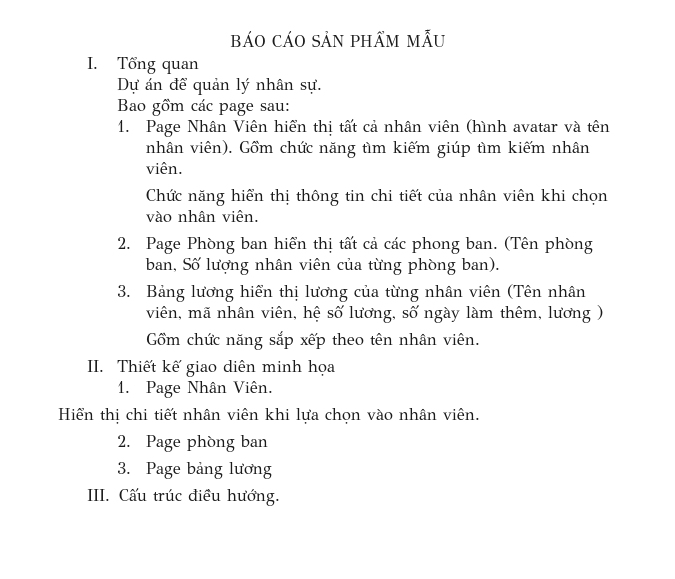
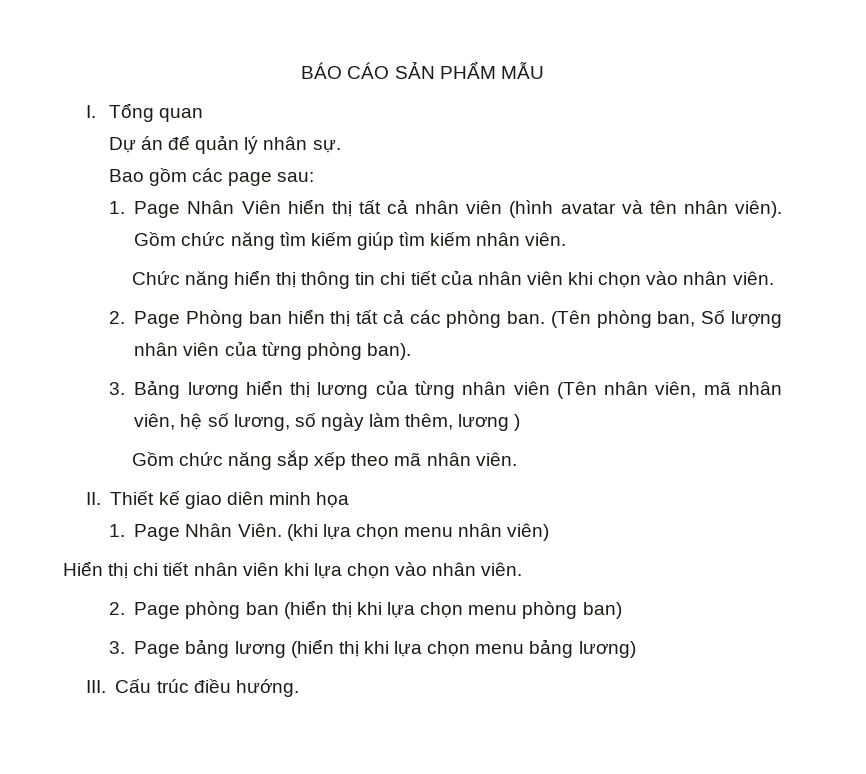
- 2. Page Phòng ban hiển thị tất cả các phong ban.
+ 2. Page Phòng ban hiển thị tất cả các phòng ban.
- Gồm chức năng sắp xếp theo tên nhân viên.
+ Gồm chức năng sắp xếp theo mã nhân viên.
+ (khi lựa chọn menu nhân viên)
- 2. Page phòng ban
- 3. Page bảng lương
+ 2. Page phòng ban (hiển thị khi lựa chọn menu phòng ban)
+ 3. Page bảng lương (hiển thị khi lựa chọn menu bảng lương)

